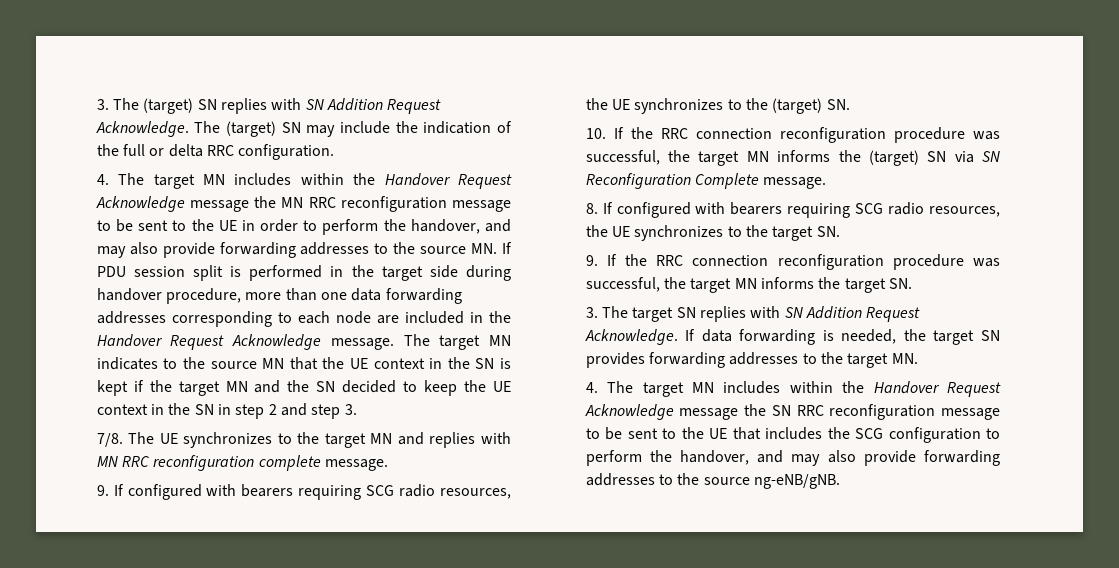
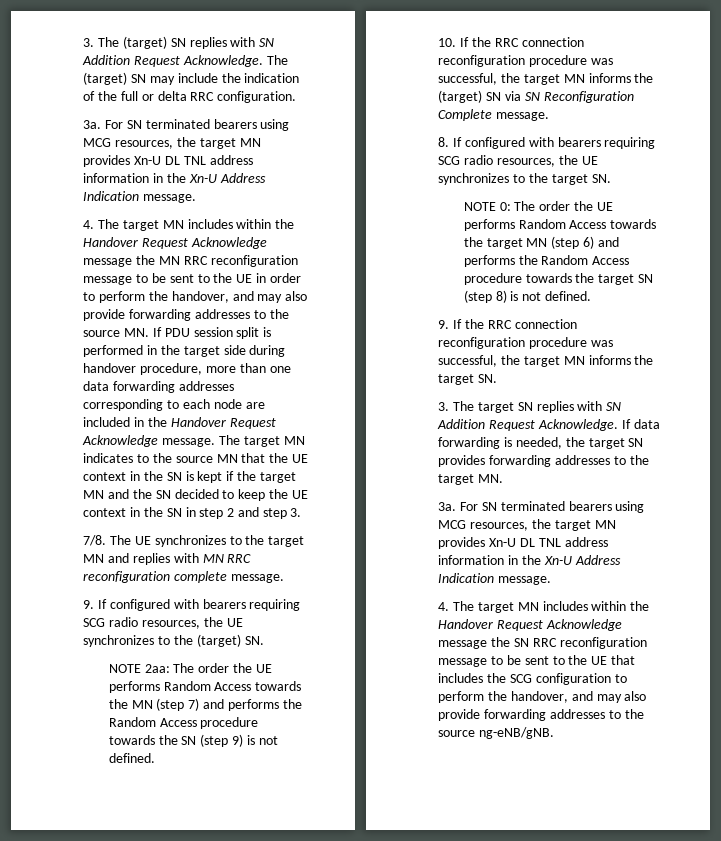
  The (target) SN may include the indication of the full or delta RRC configuration.
+ 3a. For SN terminated bearers using MCG resources, the target MN provides Xn-U DL TNL address information in the Xn-U Address Indication message.
+ NOTE 2aa: The order the UE performs Random Access towards the MN (step 7) and performs the Random Access procedure towards the SN (step 9) is not defined.
+ NOTE 0: The order the UE performs Random Access towards the target MN (step 6) and performs the Random Access procedure towards the target SN (step 8) is not defined.
  If data forwarding is needed, the target SN provides forwarding addresses to the target MN.
+ 3a. For SN terminated bearers using MCG resources, the target MN provides Xn-U DL TNL address information in the Xn-U Address Indication message.

